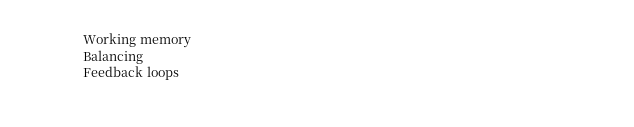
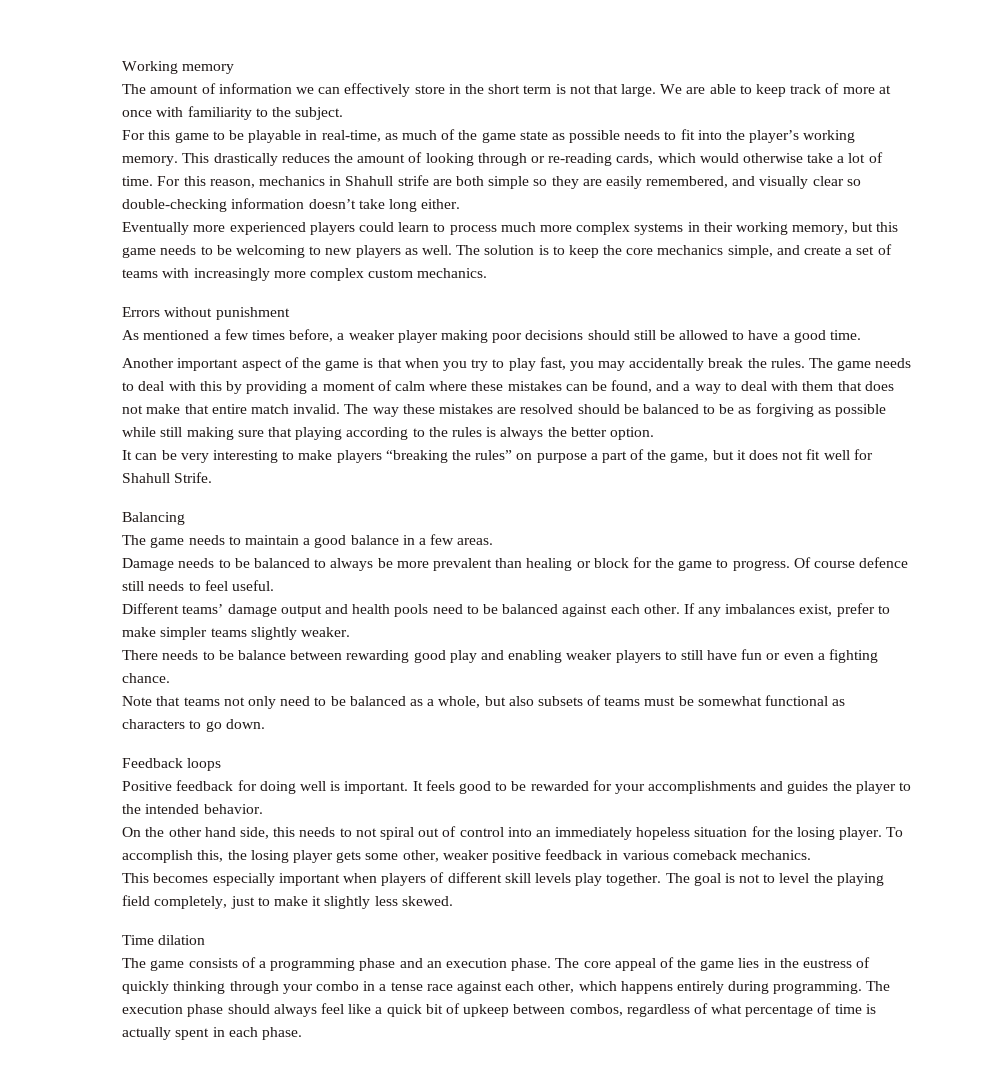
+ The amount of information we can effectively store in the short term is not that large. We are able to keep track of more at once with familiarity to the subject.
+ For this game to be playable in real-time, as much of the game state as possible needs to fit into the player’s working memory. This drastically reduces the amount of looking through or re-reading cards, which would otherwise take a lot of time. For this reason, mechanics in Shahull strife are both simple so they are easily remembered, and visually clear so double-checking information doesn’t take long either.
+ Eventually more experienced players could learn to process much more complex systems in their working memory, but this game needs to be welcoming to new players as well. The solution is to keep the core mechanics simple, and create a set of teams with increasingly more complex custom mechanics.
+ Errors without punishment
+ As mentioned a few times before, a weaker player making poor decisions should still be allowed to have a good time.
+ Another important aspect of the game is that when you try to play fast, you may accidentally break the rules. The game needs to deal with this by providing a moment of calm where these mistakes can be found, and a way to deal with them that does not make that entire match invalid. The way these mistakes are resolved should be balanced to be as forgiving as possible while still making sure that playing according to the rules is always the better option.
+ It can be very interesting to make players “breaking the rules” on purpose a part of the game, but it does not fit well for Shahull Strife.
  Balancing
+ The game needs to maintain a good balance in a few areas.
+ Damage needs to be balanced to always be more prevalent than healing or block for the game to progress. Of course defence still needs to feel useful.
+ Different teams’ damage output and health pools need to be balanced against each other. If any imbalances exist, prefer to make simpler teams slightly weaker.
+ There needs to be balance between rewarding good play and enabling weaker players to still have fun or even a fighting chance.
+ Note that teams not only need to be balanced as a whole, but also subsets of teams must be somewhat functional as characters to go down.
  Feedback loops
+ Positive feedback for doing well is important. It feels good to be rewarded for your accomplishments and guides the player to the intended behavior.
+ On the other hand side, this needs to not spiral out of control into an immediately hopeless situation for the losing player. To accomplish this, the losing player gets some other, weaker positive feedback in various comeback mechanics.
+ This becomes especially important when players of different skill levels play together. The goal is not to level the playing field completely, just to make it slightly less skewed.
+ Time dilation
+ The game consists of a programming phase and an execution phase. The core appeal of the game lies in the eustress of quickly thinking through your combo in a tense race against each other, which happens entirely during programming. The execution phase should always feel like a quick bit of upkeep between combos, regardless of what percentage of time is actually spent in each phase.

